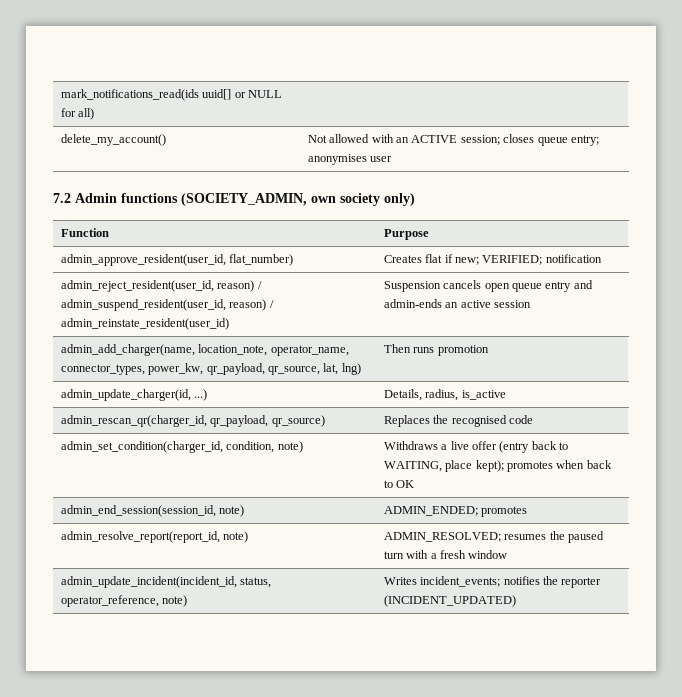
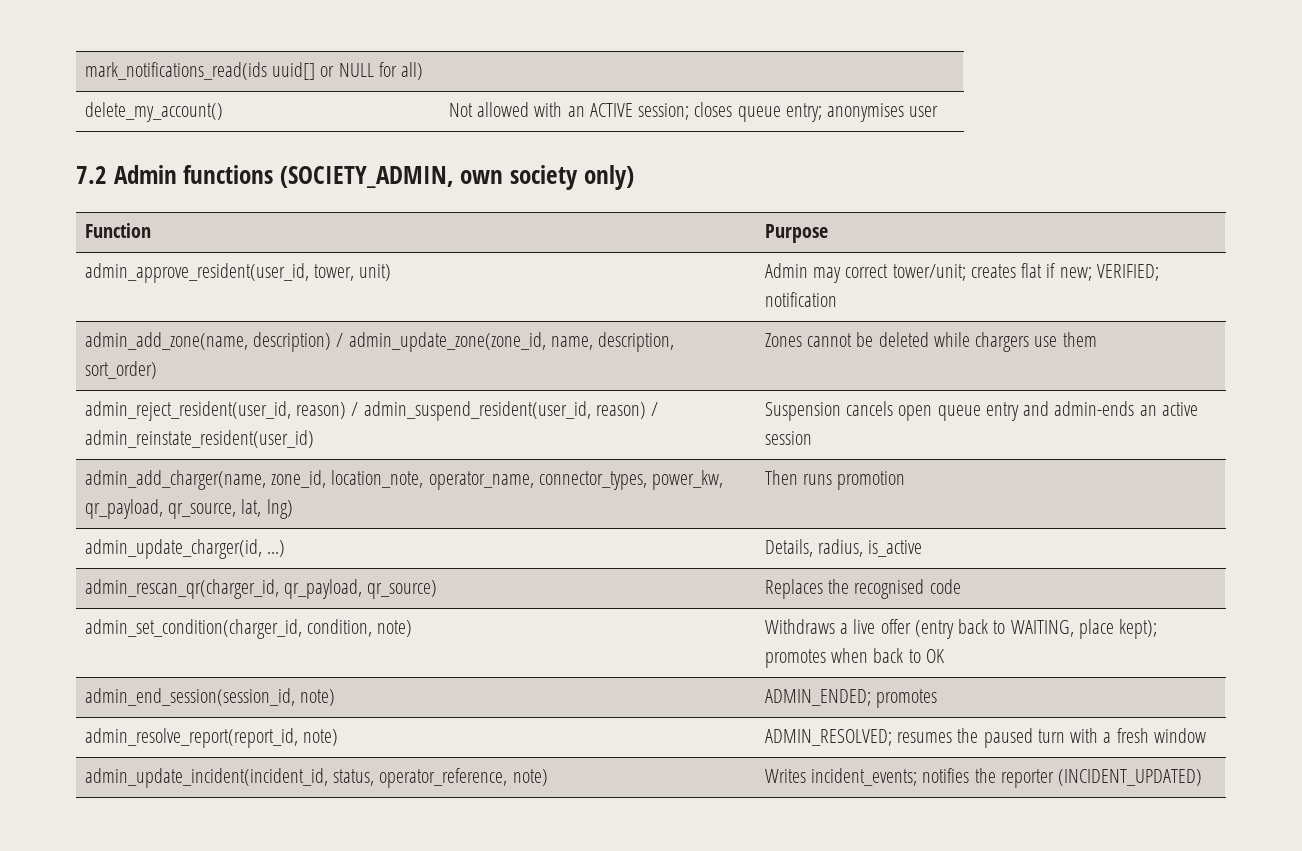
- admin_approve_resident(user_id, flat_number) | Creates flat if new; VERIFIED; notification
+ admin_approve_resident(user_id, tower, unit) | Admin may correct tower/unit; creates flat if new; VERIFIED; notification
+ admin_add_zone(name, description) / admin_update_zone(zone_id, name, description, sort_order) | Zones cannot be deleted while chargers use them
- admin_add_charger(name, location_note, operator_name, connector_types, power_kw, qr_payload, qr_source, lat, lng) | Then runs promotion
+ admin_add_charger(name, zone_id, location_note, operator_name, connector_types, power_kw, qr_payload, qr_source, lat, lng) | Then runs promotion

